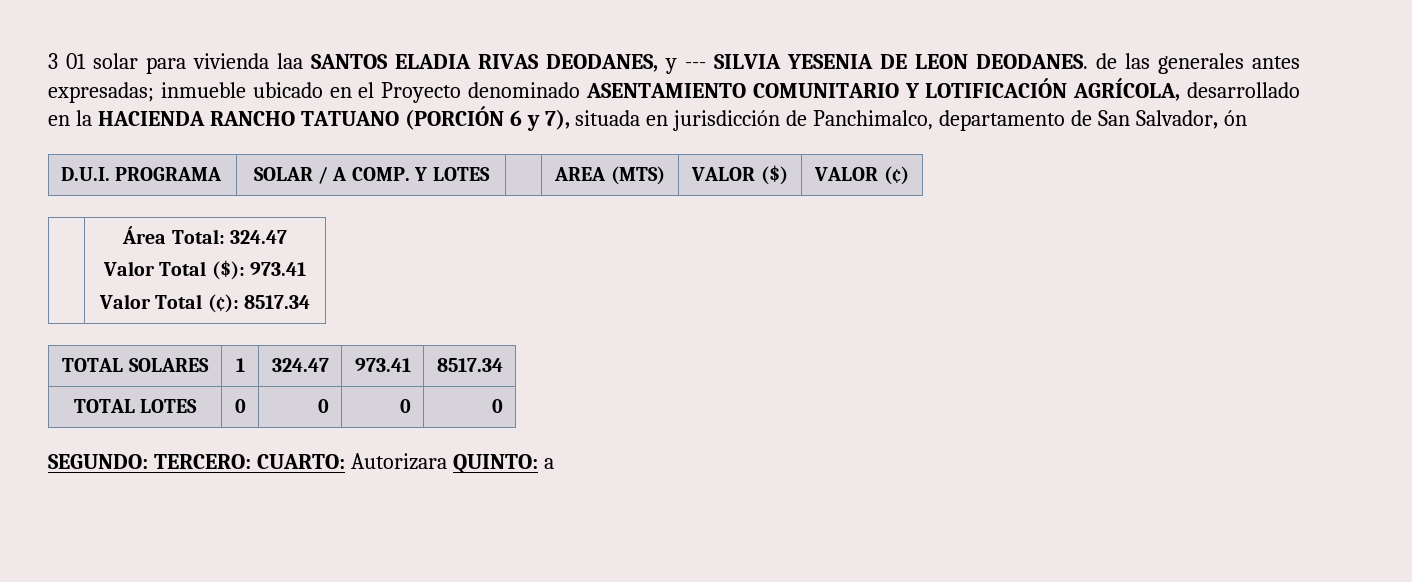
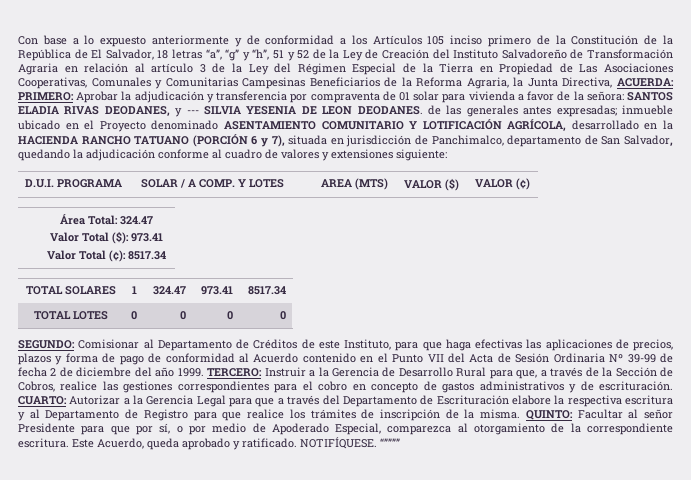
- 3 01 solar para vivienda laa SANTOS ELADIA RIVAS DEODANES, y --- SILVIA YESENIA DE LEON DEODANES. de las generales antes expresadas; inmueble ubicado en el Proyecto denominado ASENTAMIENTO COMUNITARIO Y LOTIFICACIÓN AGRÍCOLA, desarrollado en la HACIENDA RANCHO TATUANO (PORCIÓN 6 y 7), situada en jurisdicción de Panchimalco, departamento de San Salvador, ón
+ Con base a lo expuesto anteriormente y de conformidad a los Artículos 105 inciso primero de la Constitución de la República de El Salvador, 18 letras “a”, “g” y “h”, 51 y 52 de la Ley de Creación del Instituto Salvadoreño de Transformación Agraria en relación al artículo 3 de la Ley del Régimen Especial de la Tierra en Propiedad de Las Asociaciones Cooperativas, Comunales y Comunitarias Campesinas Beneficiarios de la Reforma Agraria, la Junta Directiva, ACUERDA: PRIMERO: Aprobar la adjudicación y transferencia por compraventa de 01 solar para vivienda a favor de la señora: SANTOS ELADIA RIVAS DEODANES, y --- SILVIA YESENIA DE LEON DEODANES. de las generales antes expresadas; inmueble ubicado en el Proyecto denominado ASENTAMIENTO COMUNITARIO Y LOTIFICACIÓN AGRÍCOLA, desarrollado en la HACIENDA RANCHO TATUANO (PORCIÓN 6 y 7), situada en jurisdicción de Panchimalco, departamento de San Salvador, quedando la adjudicación conforme al cuadro de valores y extensiones siguiente:
- SEGUNDO: TERCERO: CUARTO: Autorizara QUINTO: a
+ SEGUNDO: Comisionar al Departamento de Créditos de este Instituto, para que haga efectivas las aplicaciones de precios, plazos y forma de pago de conformidad al Acuerdo contenido en el Punto VII del Acta de Sesión Ordinaria Nº 39-99 de fecha 2 de diciembre del año 1999. TERCERO: Instruir a la Gerencia de Desarrollo Rural para que, a través de la Sección de Cobros, realice las gestiones correspondientes para el cobro en concepto de gastos administrativos y de escrituración. CUARTO: Autorizar a la Gerencia Legal para que a través del Departamento de Escrituración elabore la respectiva escritura y al Departamento de Registro para que realice los trámites de inscripción de la misma. QUINTO: Facultar al señor Presidente para que por sí, o por medio de Apoderado Especial, comparezca al otorgamiento de la correspondiente escritura. Este Acuerdo, queda aprobado y ratificado. NOTIFÍQUESE. “””””

